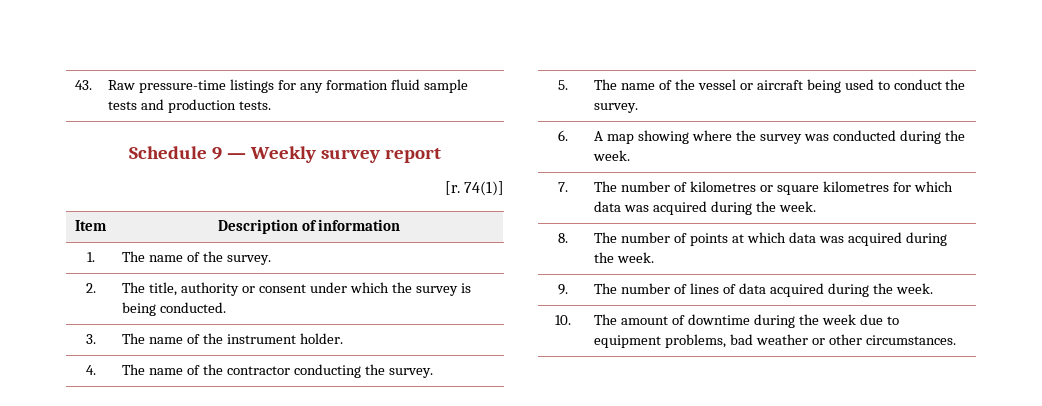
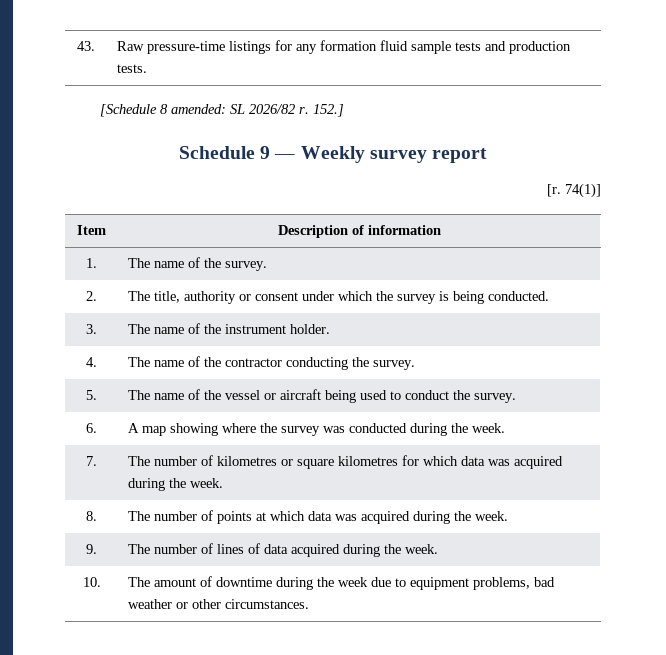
+ [Schedule 8 amended: SL 2026/82 r. 152.]

